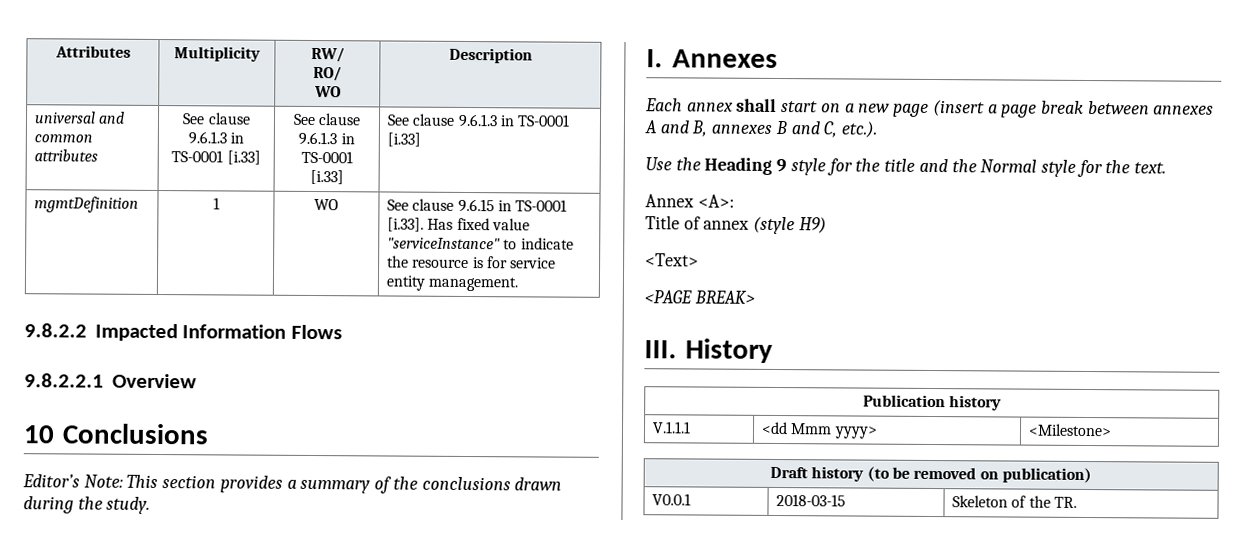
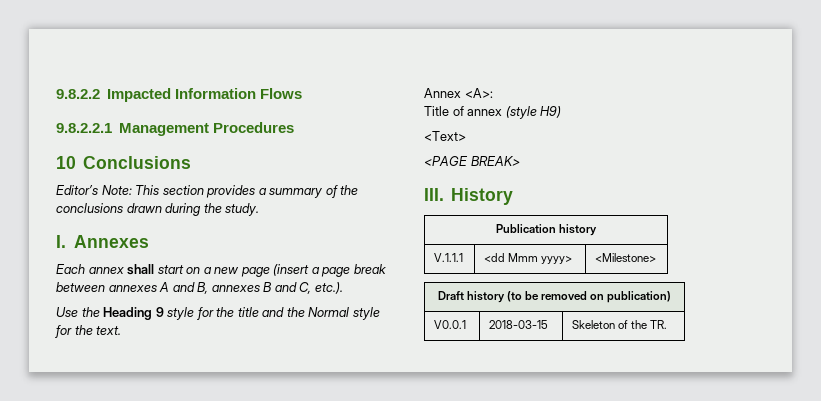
- Attributes | Multiplicity | RW/
- RO/
- WO | Description
- universal and common attributes | See clause 9.6.1.3 in TS-0001 [i.33] | See clause 9.6.1.3 in TS-0001 [i.33] | See clause 9.6.1.3 in TS-0001 [i.33]
- mgmtDefinition | 1 | WO | See clause 9.6.15 in TS-0001 [i.33]. Has fixed value "serviceInstance" to indicate the resource is for service entity management.
- 9.8.2.2.1 Overview
+ 9.8.2.2.1 Management Procedures

